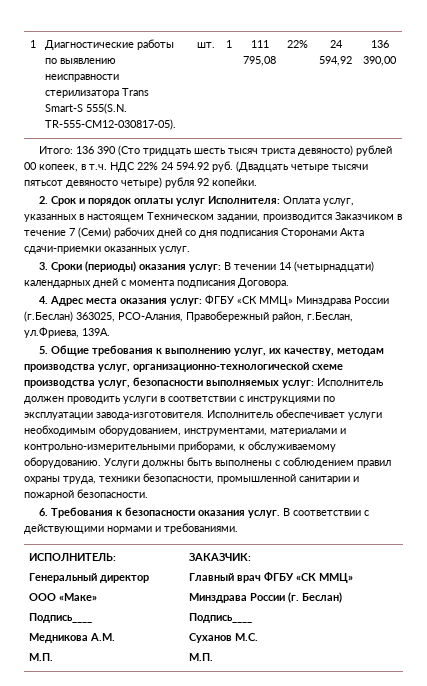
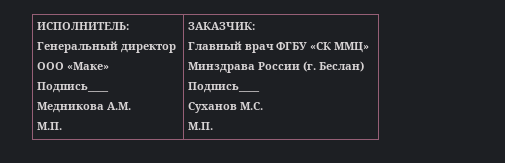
- 1 | Диагностические работы по выявлению неисправности стерилизатора Trans Smart-S 555(S.N. TR-555-CM12-030817-05). | шт. | 1 | 111 795,08 | 22% | 24 594,92 | 136 390,00
- Итого: 136 390 (Сто тридцать шесть тысяч триста девяносто) рублей 00 копеек, в т.ч. НДС 22% 24 594.92 руб. (Двадцать четыре тысячи пятьсот девяносто четыре) рубля 92 копейки.
- 2. Срок и порядок оплаты услуг Исполнителя: Оплата услуг, указанных в настоящем Техническом задании, производится Заказчиком в течение 7 (Семи) рабочих дней со дня подписания Сторонами Акта сдачи-приемки оказанных услуг.
- 3. Сроки (периоды) оказания услуг: В течении 14 (четырнадцати) календарных дней с момента подписания Договора.
- 4. Адрес места оказания услуг: ФГБУ «СК ММЦ» Минздрава России (г.Беслан) 363025, РСО-Алания, Правобережный район, г.Беслан, ул.Фриева, 139А.
- 5. Общие требования к выполнению услуг, их качеству, методам производства услуг, организационно-технологической схеме производства услуг, безопасности выполняемых услуг: Исполнитель должен проводить услуги в соответствии с инструкциями по эксплуатации завода-изготовителя. Исполнитель обеспечивает услуги необходимым оборудованием, инструментами, материалами и контрольно-измерительными приборами, к обслуживаемому оборудованию. Услуги должны быть выполнены с соблюдением правил охраны труда, техники безопасности, промышленной санитарии и пожарной безопасности.
- 6. Требования к безопасности оказания услуг. В соответствии с действующими нормами и требованиями.

